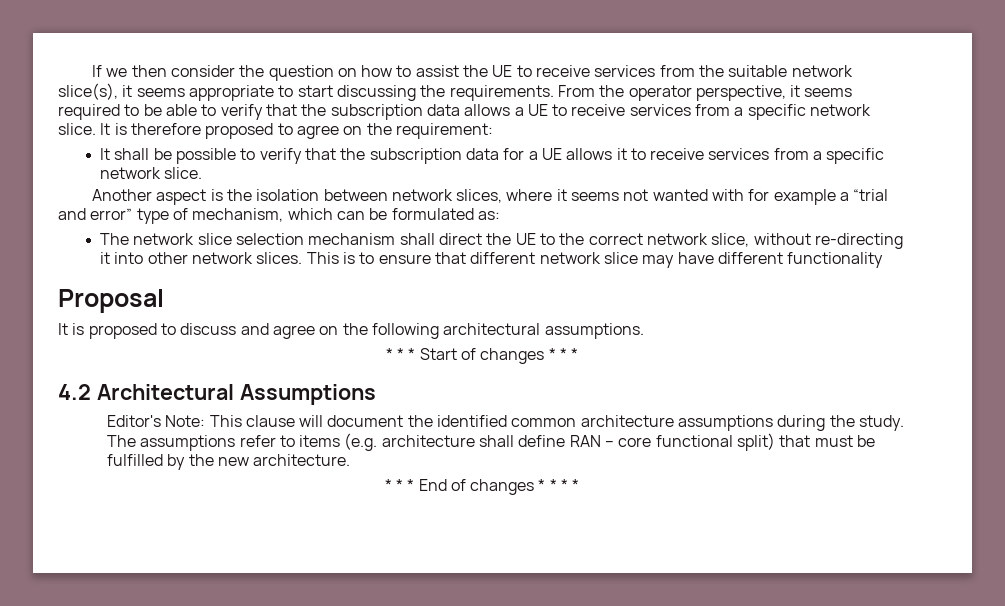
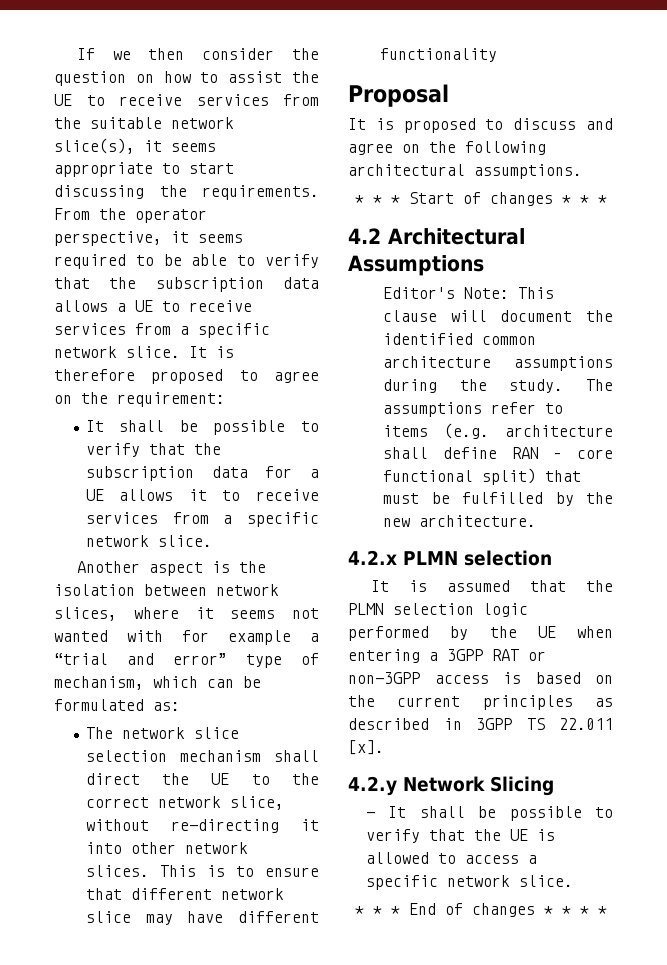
+ 4.2.x PLMN selection
+ It is assumed that the PLMN selection logic performed by the UE when entering a 3GPP RAT or non-3GPP access is based on the current principles as described in 3GPP TS 22.011 [x].
+ 4.2.y Network Slicing
+ - It shall be possible to verify that the UE is allowed to access a specific network slice.

